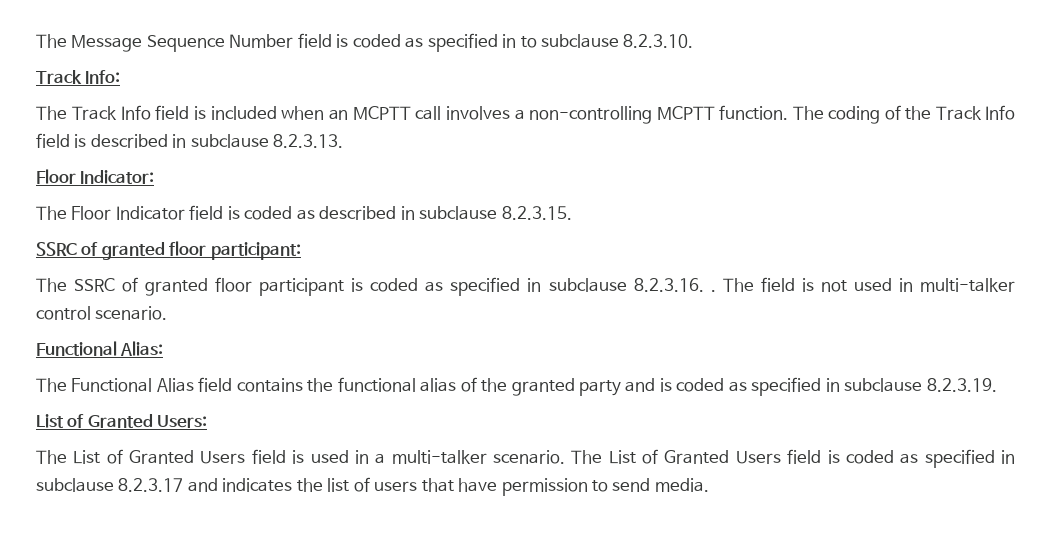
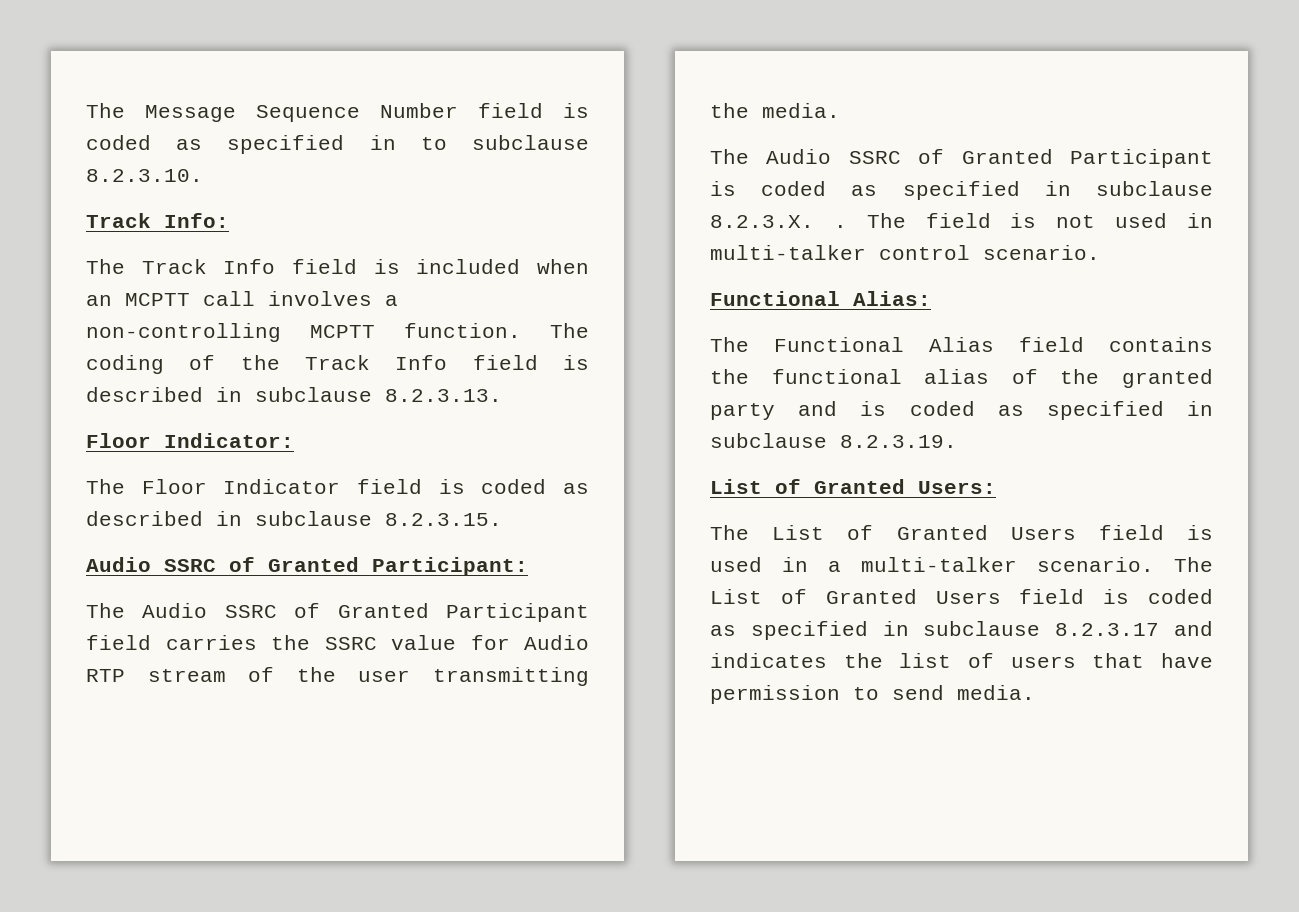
- SSRC of granted floor participant:
- The SSRC of granted floor participant is coded as specified in subclause 8.2.3.16. .
+ Audio SSRC of Granted Participant:
+ The Audio SSRC of Granted Participant field carries the SSRC value for Audio RTP stream of the user transmitting the media.
+ The Audio SSRC of Granted Participant is coded as specified in subclause 8.2.3.X. .

